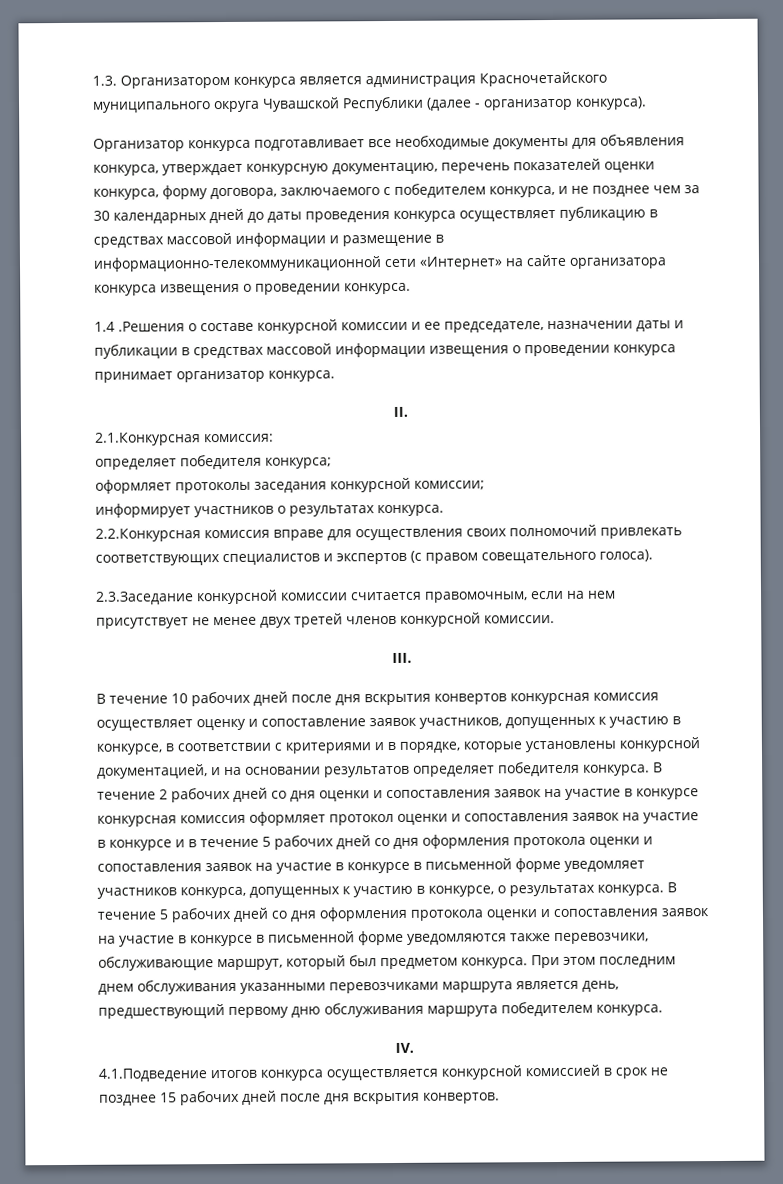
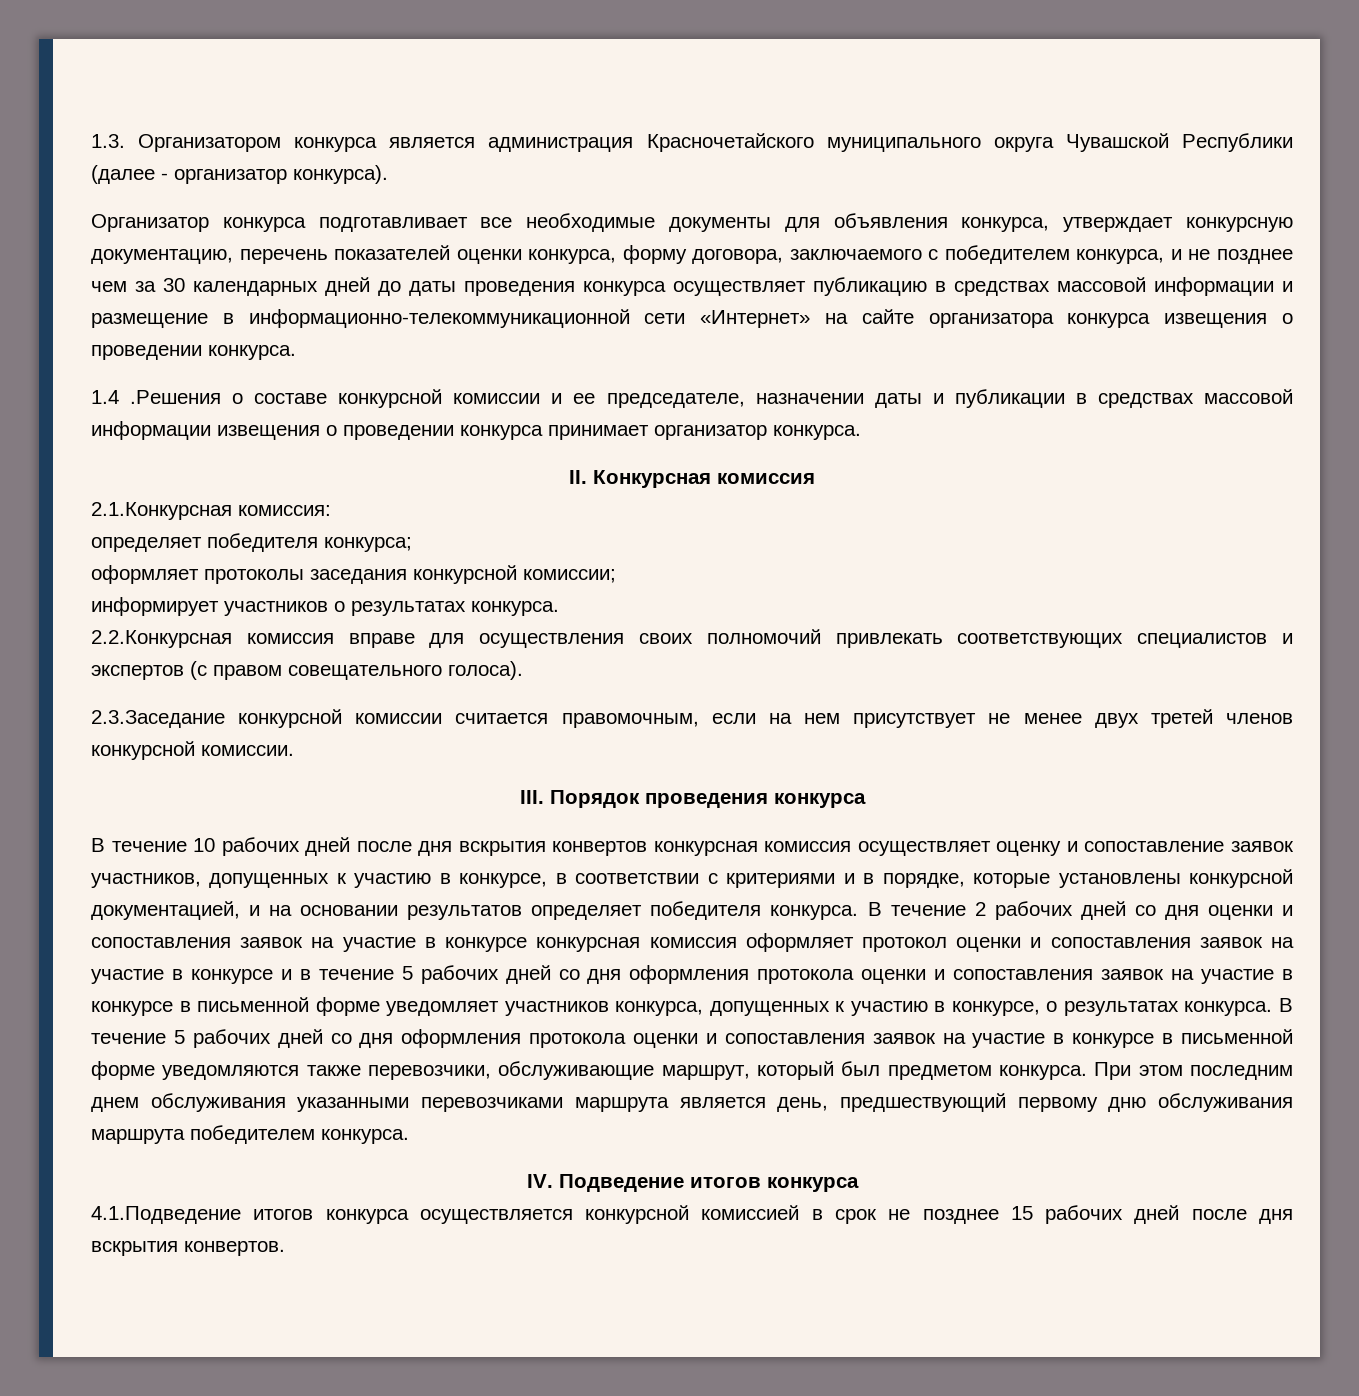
- II.
+ II. Конкурсная комиссия
- III.
+ III. Порядок проведения конкурса
- IV.
+ IV. Подведение итогов конкурса

